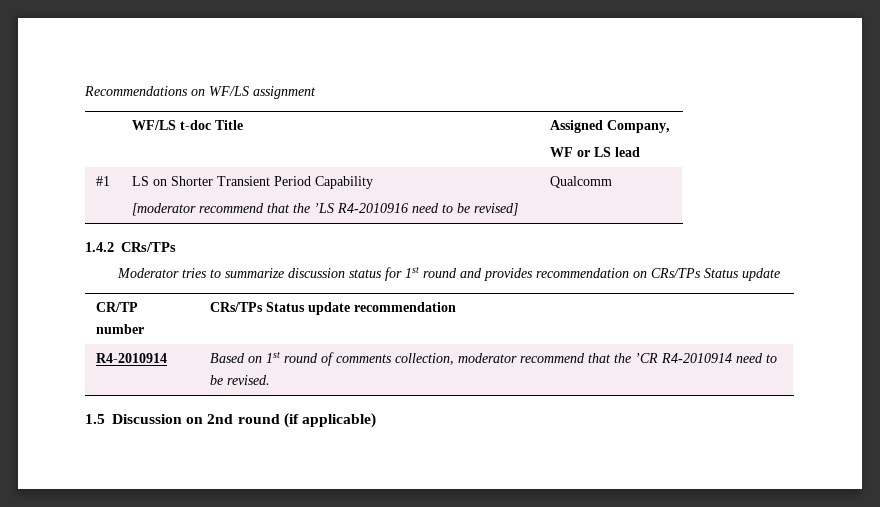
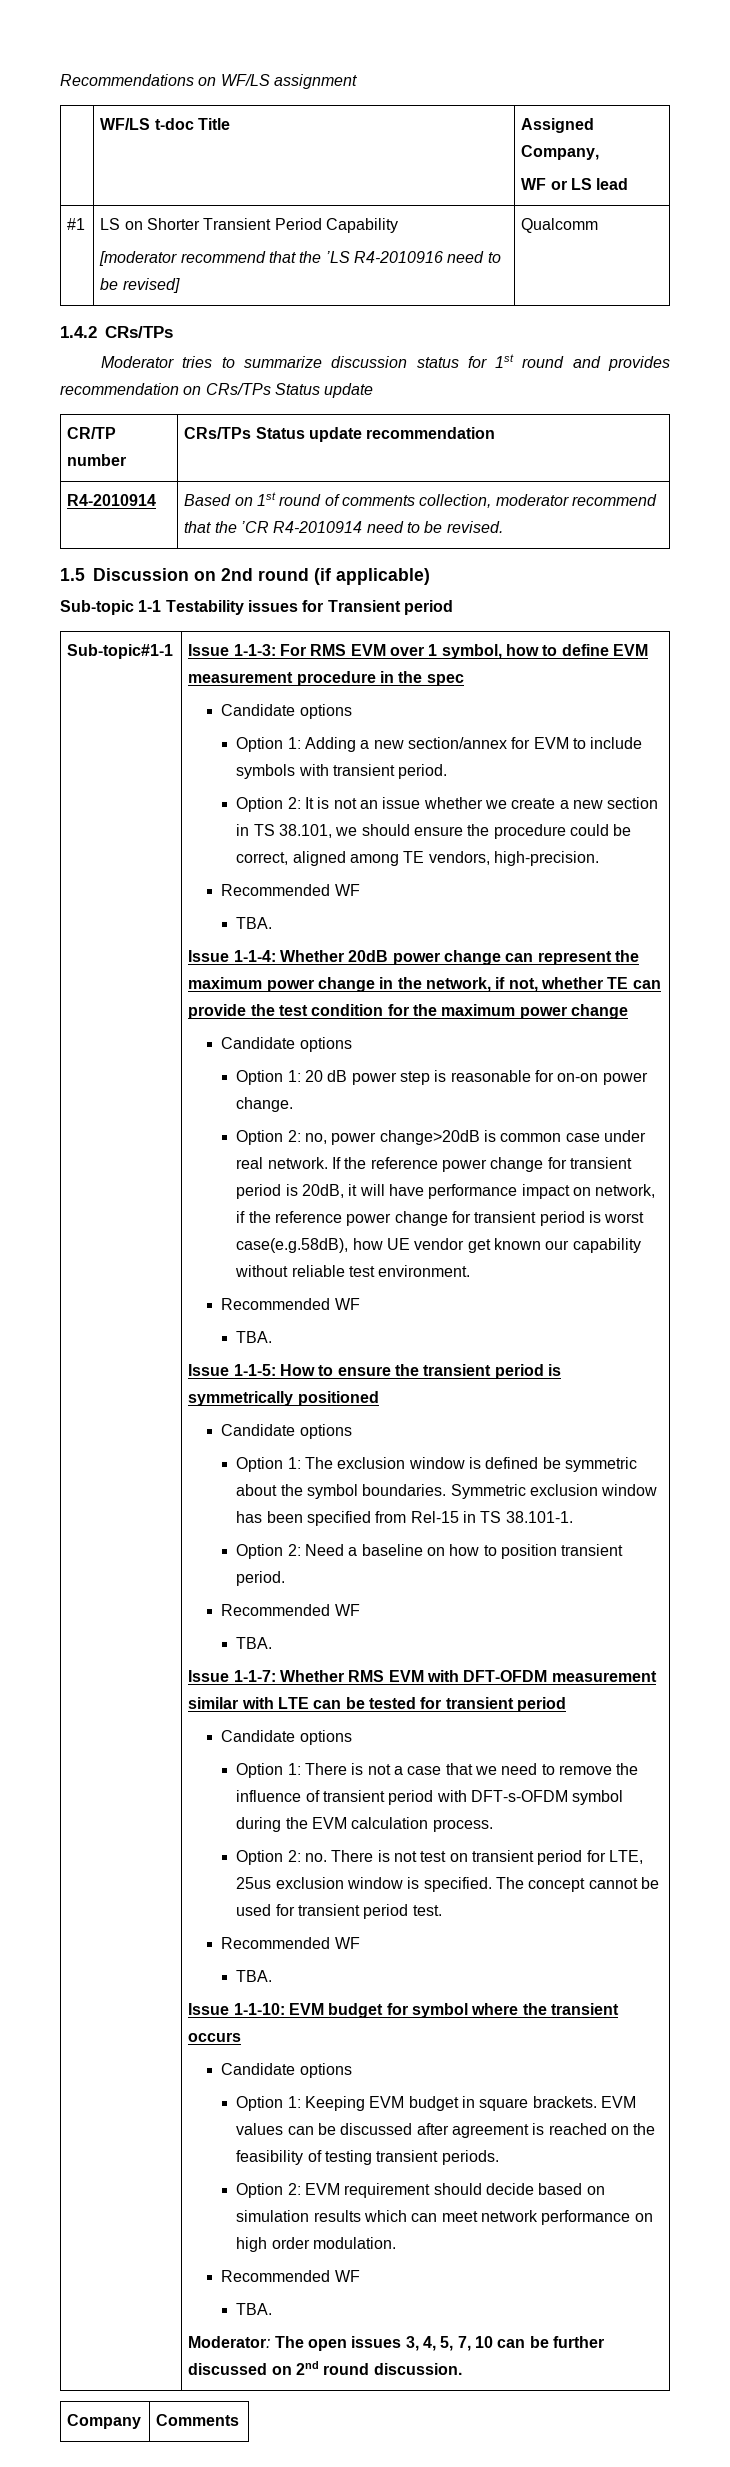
+ Sub-topic 1-1 Testability issues for Transient period
+ Sub-topic#1-1 | Issue 1-1-3: For RMS EVM over 1 symbol, how to define EVM measurement procedure in the spec
+ Candidate options
+ Option 1: Adding a new section/annex for EVM to include symbols with transient period.
+ Option 2: It is not an issue whether we create a new section in TS 38.101, we should ensure the procedure could be correct, aligned among TE vendors, high-precision.
+ Recommended WF
+ TBA.
+ Issue 1-1-4: Whether 20dB power change can represent the maximum power change in the network, if not, whether TE can provide the test condition for the maximum power change
+ Candidate options
+ Option 1: 20 dB power step is reasonable for on-on power change.
+ Option 2: no, power change>20dB is common case under real network. If the reference power change for transient period is 20dB, it will have performance impact on network, if the reference power change for transient period is worst case(e.g.58dB), how UE vendor get known our capability without reliable test environment.
+ Recommended WF
+ TBA.
+ Issue 1-1-5: How to ensure the transient period is symmetrically positioned
+ Candidate options
+ Option 1: The exclusion window is defined be symmetric about the symbol boundaries. Symmetric exclusion window has been specified from Rel-15 in TS 38.101-1.
+ Option 2: Need a baseline on how to position transient period.
+ Recommended WF
+ TBA.
+ Issue 1-1-7: Whether RMS EVM with DFT-OFDM measurement similar with LTE can be tested for transient period
+ Candidate options
+ Option 1: There is not a case that we need to remove the influence of transient period with DFT-s-OFDM symbol during the EVM calculation process.
+ Option 2: no. There is not test on transient period for LTE, 25us exclusion window is specified. The concept cannot be used for transient period test.
+ Recommended WF
+ TBA.
+ Issue 1-1-10: EVM budget for symbol where the transient occurs
+ Candidate options
+ Option 1: Keeping EVM budget in square brackets. EVM values can be discussed after agreement is reached on the feasibility of testing transient periods.
+ Option 2: EVM requirement should decide based on simulation results which can meet network performance on high order modulation.
+ Recommended WF
+ TBA.
+ Moderator: The open issues 3, 4, 5, 7, 10 can be further discussed on 2nd round discussion.
+ Company | Comments

